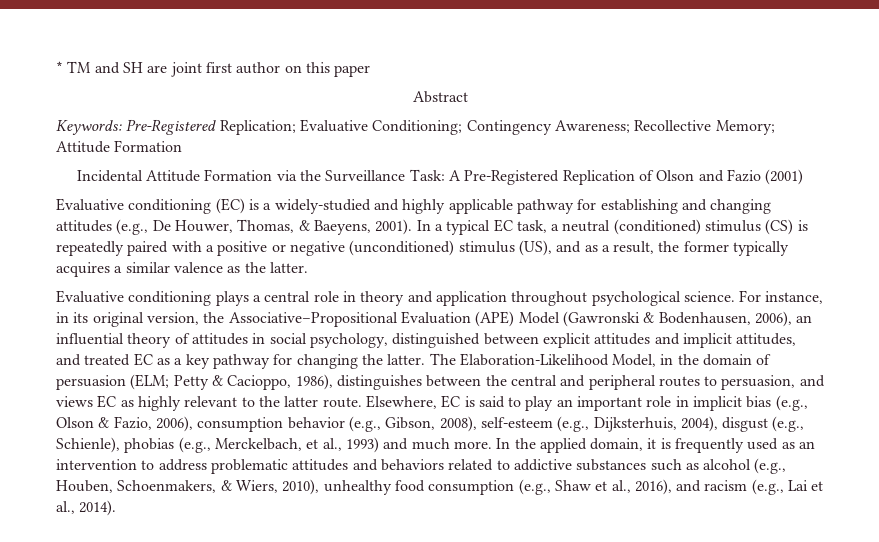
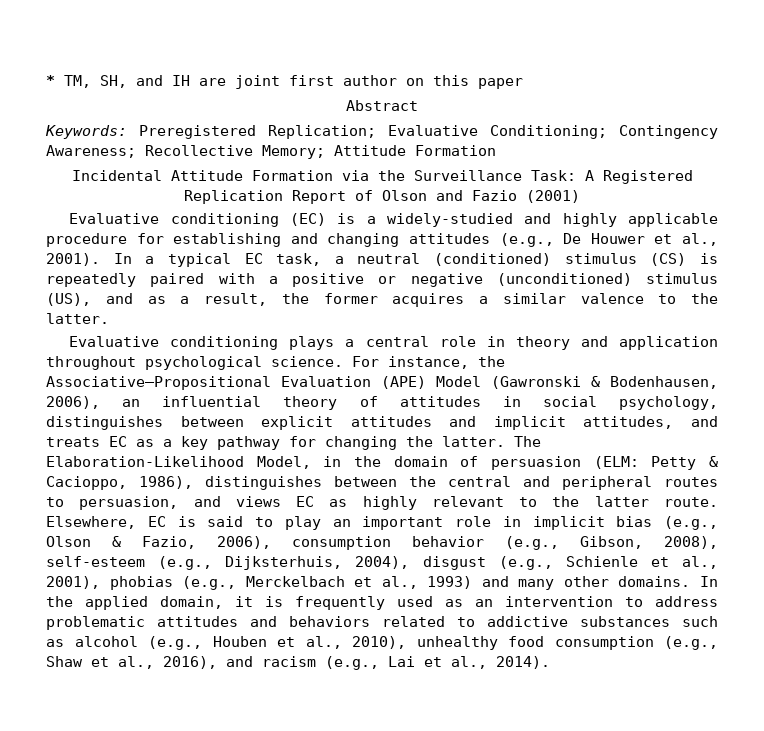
- * TM and SH are joint first author on this paper
+ * TM, SH, and IH are joint first author on this paper
- Keywords: Pre-Registered Replication; Evaluative Conditioning; Contingency Awareness; Recollective Memory; Attitude Formation
+ Keywords: Preregistered Replication; Evaluative Conditioning; Contingency Awareness; Recollective Memory; Attitude Formation
- Incidental Attitude Formation via the Surveillance Task: A Pre-Registered Replication of Olson and Fazio (2001)
+ Incidental Attitude Formation via the Surveillance Task: A Registered Replication Report of Olson and Fazio (2001)
- Evaluative conditioning (EC) is a widely-studied and highly applicable pathway for establishing and changing attitudes (e.g., De Houwer, Thomas, & Baeyens, 2001).
+ Evaluative conditioning (EC) is a widely-studied and highly applicable procedure for establishing and changing attitudes (e.g., De Houwer et al., 2001).
- In a typical EC task, a neutral (conditioned) stimulus (CS) is repeatedly paired with a positive or negative (unconditioned) stimulus (US), and as a result, the former typically acquires a similar valence as the latter.
+ In a typical EC task, a neutral (conditioned) stimulus (CS) is repeatedly paired with a positive or negative (unconditioned) stimulus (US), and as a result, the former acquires a similar valence to the latter.
- For instance, in its original version, the Associative–Propositional Evaluation (APE) Model (Gawronski & Bodenhausen, 2006), an influential theory of attitudes in social psychology, distinguished between explicit attitudes and implicit attitudes, and treated EC as a key pathway for changing the latter.
+ For instance, the Associative–Propositional Evaluation (APE) Model (Gawronski & Bodenhausen, 2006), an influential theory of attitudes in social psychology, distinguishes between explicit attitudes and implicit attitudes, and treats EC as a key pathway for changing the latter.
- The Elaboration-Likelihood Model, in the domain of persuasion (ELM; Petty & Cacioppo, 1986), distinguishes between the central and peripheral routes to persuasion, and views EC as highly relevant to the latter route.
+ The Elaboration-Likelihood Model, in the domain of persuasion (ELM: Petty & Cacioppo, 1986), distinguishes between the central and peripheral routes to persuasion, and views EC as highly relevant to the latter route.
- Elsewhere, EC is said to play an important role in implicit bias (e.g., Olson & Fazio, 2006), consumption behavior (e.g., Gibson, 2008), self-esteem (e.g., Dijksterhuis, 2004), disgust (e.g., Schienle), phobias (e.g., Merckelbach, et al., 1993) and much more.
+ Elsewhere, EC is said to play an important role in implicit bias (e.g., Olson & Fazio, 2006), consumption behavior (e.g., Gibson, 2008), self-esteem (e.g., Dijksterhuis, 2004), disgust (e.g., Schienle et al., 2001), phobias (e.g., Merckelbach et al., 1993) and many other domains.
- In the applied domain, it is frequently used as an intervention to address problematic attitudes and behaviors related to addictive substances such as alcohol (e.g., Houben, Schoenmakers, & Wiers, 2010), unhealthy food consumption (e.g., Shaw et al., 2016), and racism (e.g., Lai et al., 2014).
+ In the applied domain, it is frequently used as an intervention to address problematic attitudes and behaviors related to addictive substances such as alcohol (e.g., Houben et al., 2010), unhealthy food consumption (e.g., Shaw et al., 2016), and racism (e.g., Lai et al., 2014).

